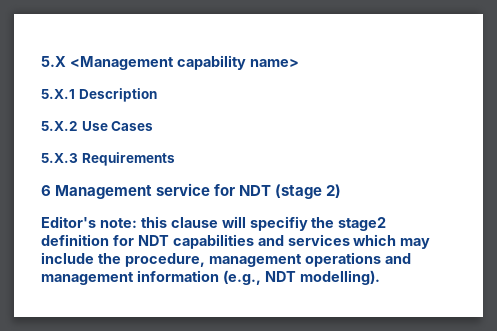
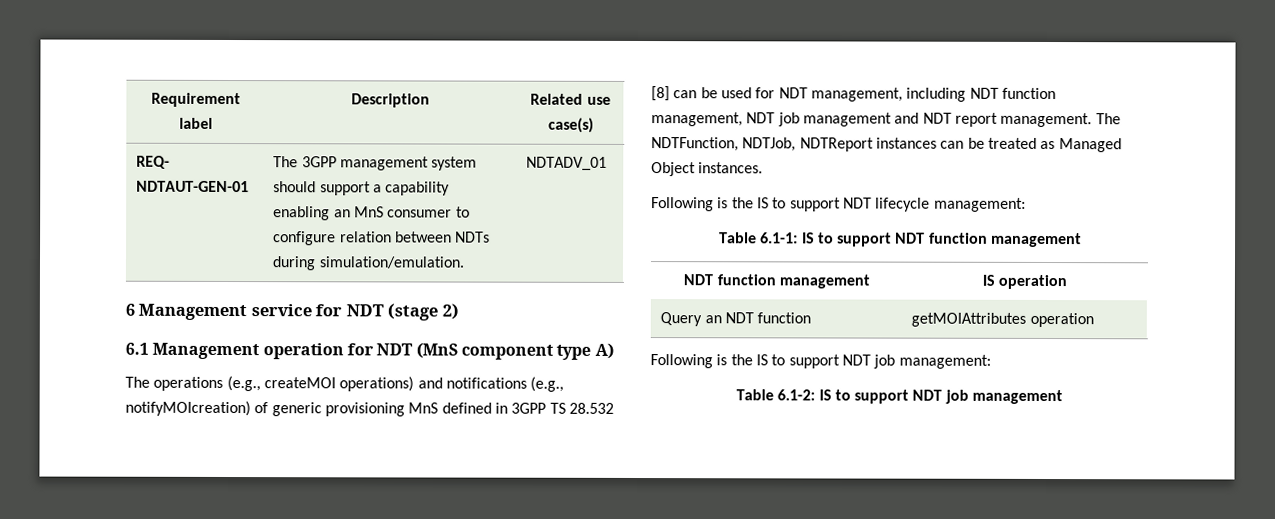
- 5.X <Management capability name>
- 5.X.1 Description
- 5.X.2 Use Cases
- 5.X.3 Requirements
+ Requirement label | Description | Related use case(s)
+ REQ- NDTAUT-GEN-01 | The 3GPP management system should support a capability enabling an MnS consumer to configure relation between NDTs during simulation/emulation. | NDTADV_01
- Editor's note: this clause will specifiy the stage2 definition for NDT capabilities and services which may include the procedure, management operations and management information (e.g., NDT modelling).
+ 6.1 Management operation for NDT (MnS component type A)
+ The operations (e.g., createMOI operations) and notifications (e.g., notifyMOIcreation) of generic provisioning MnS defined in 3GPP TS 28.532 [8] can be used for NDT management, including NDT function management, NDT job management and NDT report management. The NDTFunction, NDTJob, NDTReport instances can be treated as Managed Object instances.
+ Following is the IS to support NDT lifecycle management:
+ Table 6.1-1: IS to support NDT function management
+ NDT function management | IS operation
+ Query an NDT function | getMOIAttributes operation
+ Following is the IS to support NDT job management:
+ Table 6.1-2: IS to support NDT job management

